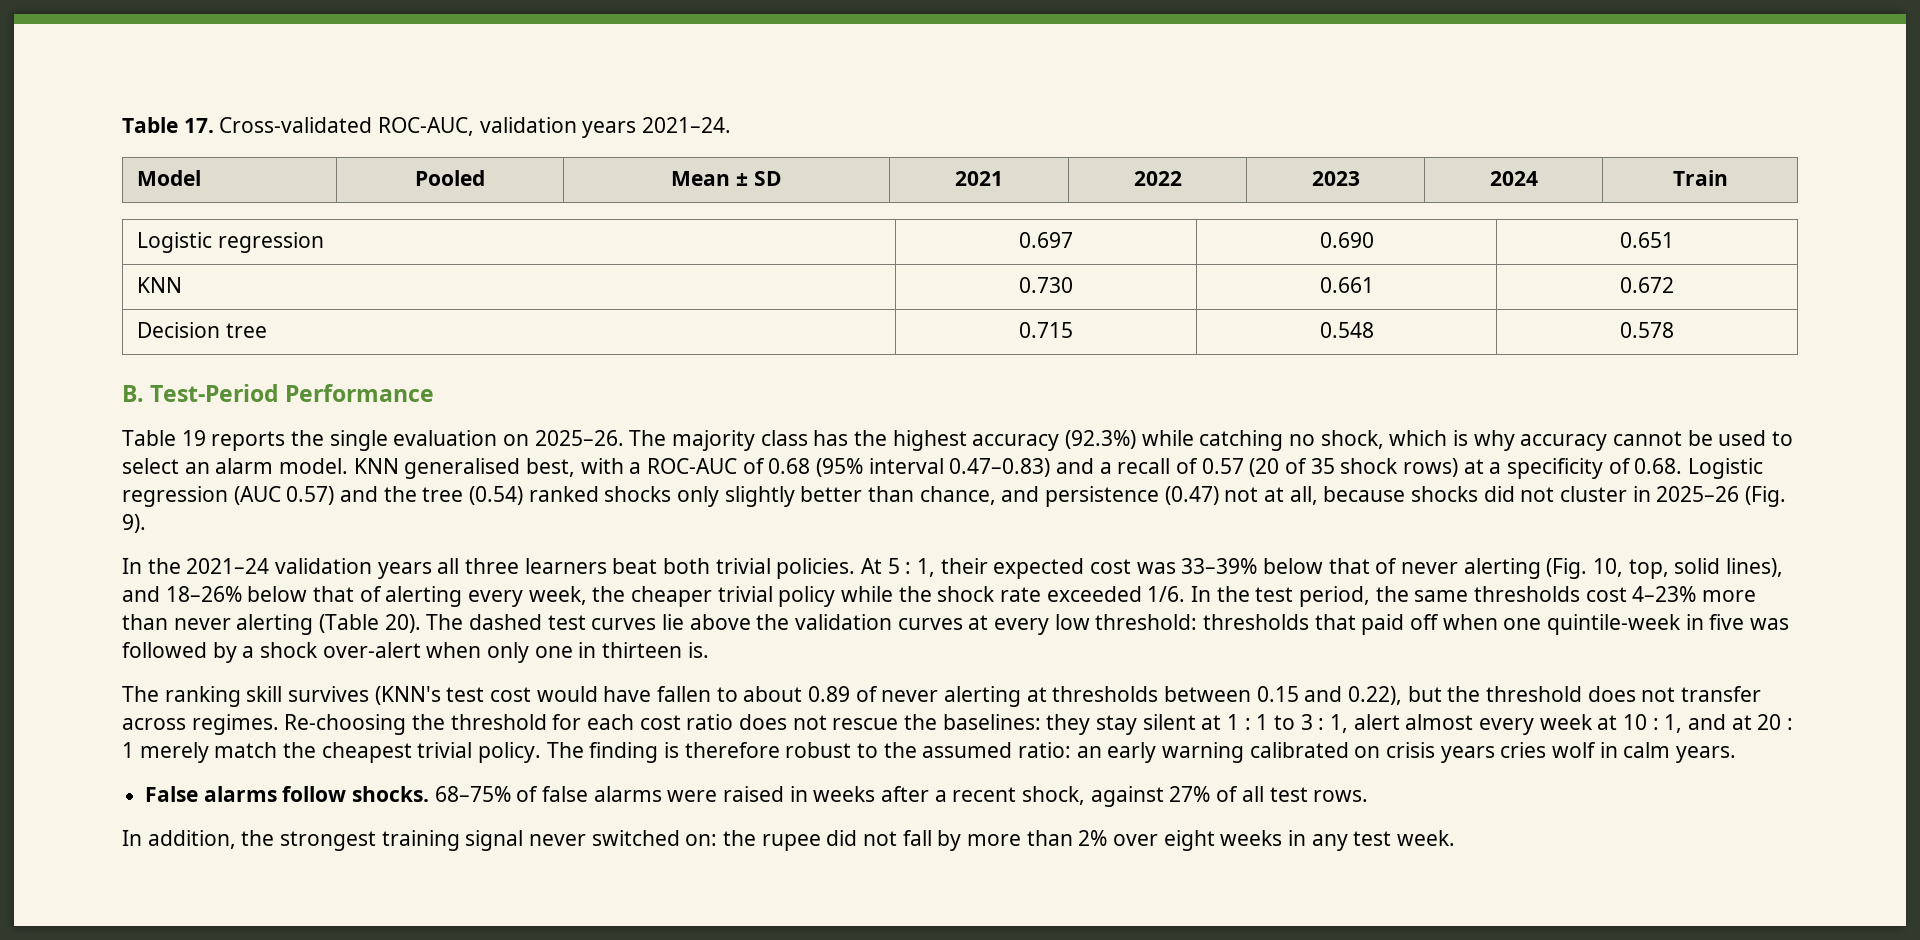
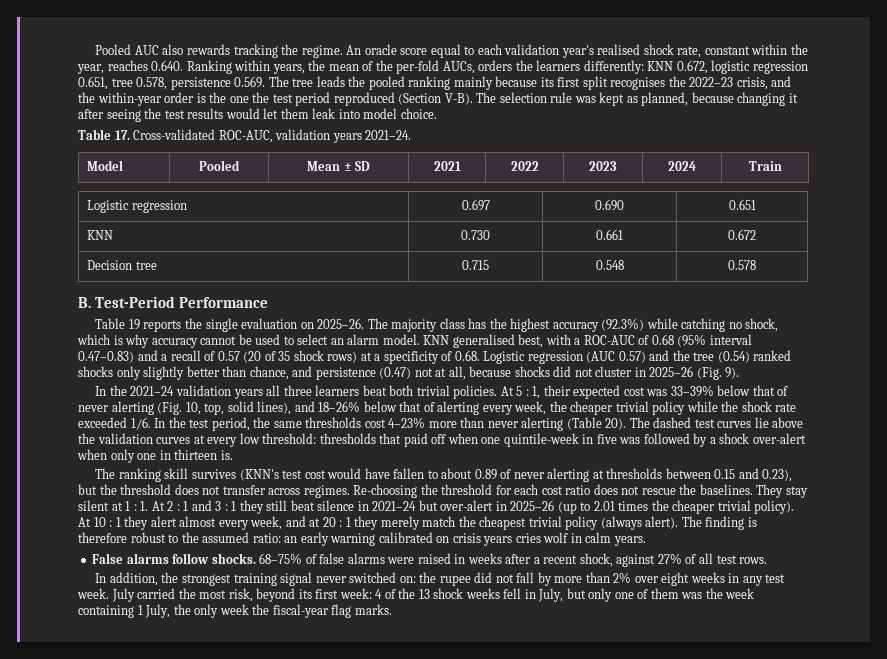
+ Pooled AUC also rewards tracking the regime. An oracle score equal to each validation year's realised shock rate, constant within the year, reaches 0.640. Ranking within years, the mean of the per-fold AUCs, orders the learners differently: KNN 0.672, logistic regression 0.651, tree 0.578, persistence 0.569. The tree leads the pooled ranking mainly because its first split recognises the 2022–23 crisis, and the within-year order is the one the test period reproduced (Section V-B). The selection rule was kept as planned, because changing it after seeing the test results would let them leak into model choice.
- The ranking skill survives (KNN's test cost would have fallen to about 0.89 of never alerting at thresholds between 0.15 and 0.22), but the threshold does not transfer across regimes.
+ The ranking skill survives (KNN's test cost would have fallen to about 0.89 of never alerting at thresholds between 0.15 and 0.23), but the threshold does not transfer across regimes.
- Re-choosing the threshold for each cost ratio does not rescue the baselines: they stay silent at 1 : 1 to 3 : 1, alert almost every week at 10 : 1, and at 20 : 1 merely match the cheapest trivial policy.
+ Re-choosing the threshold for each cost ratio does not rescue the baselines. They stay silent at 1 : 1. At 2 : 1 and 3 : 1 they still beat silence in 2021–24 but over-alert in 2025–26 (up to 2.01 times the cheaper trivial policy). At 10 : 1 they alert almost every week, and at 20 : 1 they merely match the cheapest trivial policy (always alert).
+ July carried the most risk, beyond its first week: 4 of the 13 shock weeks fell in July, but only one of them was the week containing 1 July, the only week the fiscal-year flag marks.

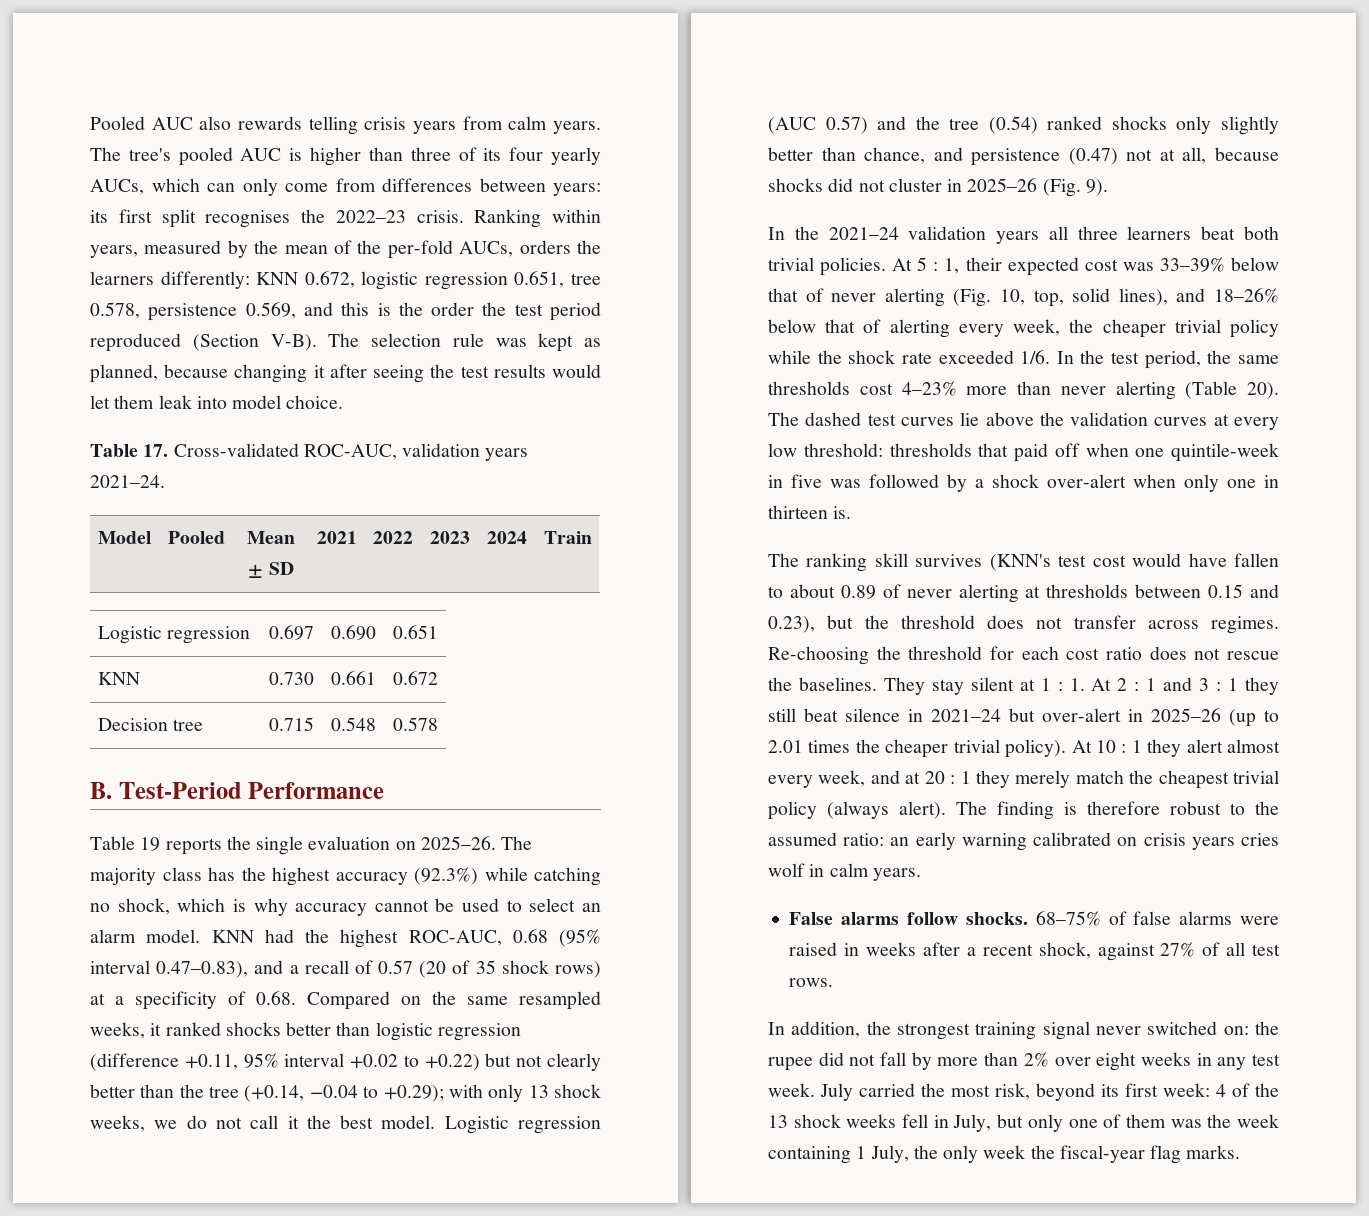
- Pooled AUC also rewards tracking the regime. An oracle score equal to each validation year's realised shock rate, constant within the year, reaches 0.640. Ranking within years, the mean of the per-fold AUCs, orders the learners differently: KNN 0.672, logistic regression 0.651, tree 0.578, persistence 0.569. The tree leads the pooled ranking mainly because its first split recognises the 2022–23 crisis, and the within-year order is the one the test period reproduced (Section V-B).
+ Pooled AUC also rewards telling crisis years from calm years. The tree's pooled AUC is higher than three of its four yearly AUCs, which can only come from differences between years: its first split recognises the 2022–23 crisis. Ranking within years, measured by the mean of the per-fold AUCs, orders the learners differently: KNN 0.672, logistic regression 0.651, tree 0.578, persistence 0.569, and this is the order the test period reproduced (Section V-B).
- KNN generalised best, with a ROC-AUC of 0.68 (95% interval 0.47–0.83) and a recall of 0.57 (20 of 35 shock rows) at a specificity of 0.68. Logistic regression (AUC 0.57) and the tree (0.54) ranked shocks only slightly better than chance, and persistence (0.47) not at all, because shocks did not cluster in 2025–26 (Fig. 9).
+ KNN had the highest ROC-AUC, 0.68 (95% interval 0.47–0.83), and a recall of 0.57 (20 of 35 shock rows) at a specificity of 0.68. Compared on the same resampled weeks, it ranked shocks better than logistic regression (difference +0.11, 95% interval +0.02 to +0.22) but not clearly better than the tree (+0.14, −0.04 to +0.29); with only 13 shock weeks, we do not call it the best model. Logistic regression (AUC 0.57) and the tree (0.54) ranked shocks only slightly better than chance, and persistence (0.47) not at all, because shocks did not cluster in 2025–26 (Fig. 9).

